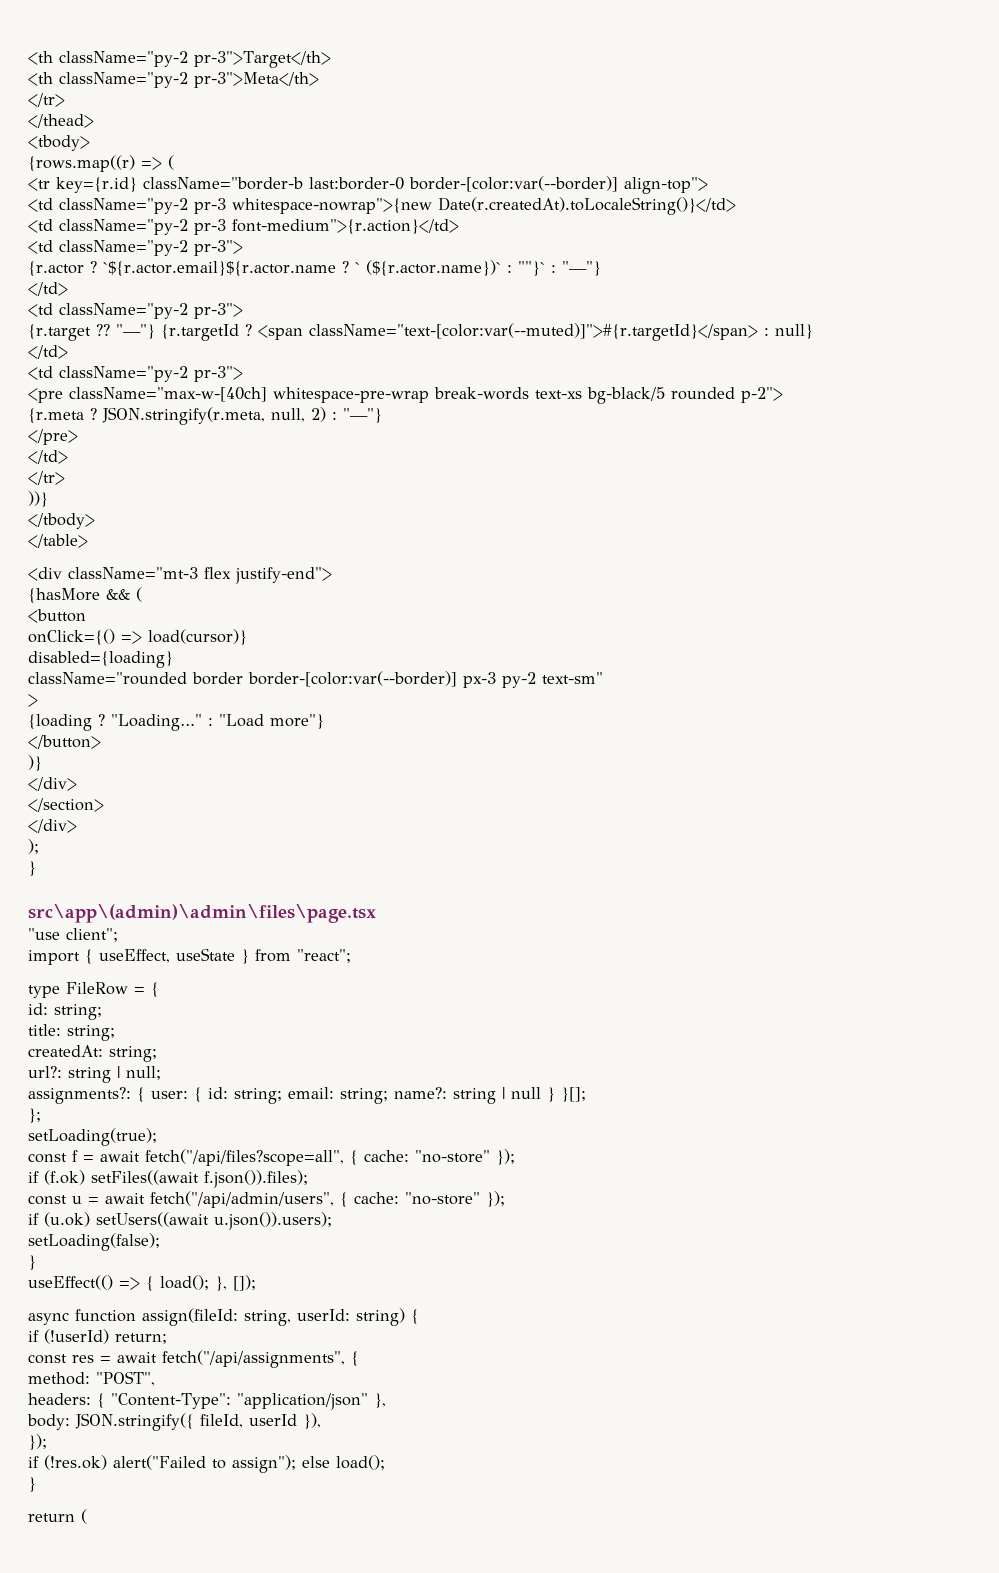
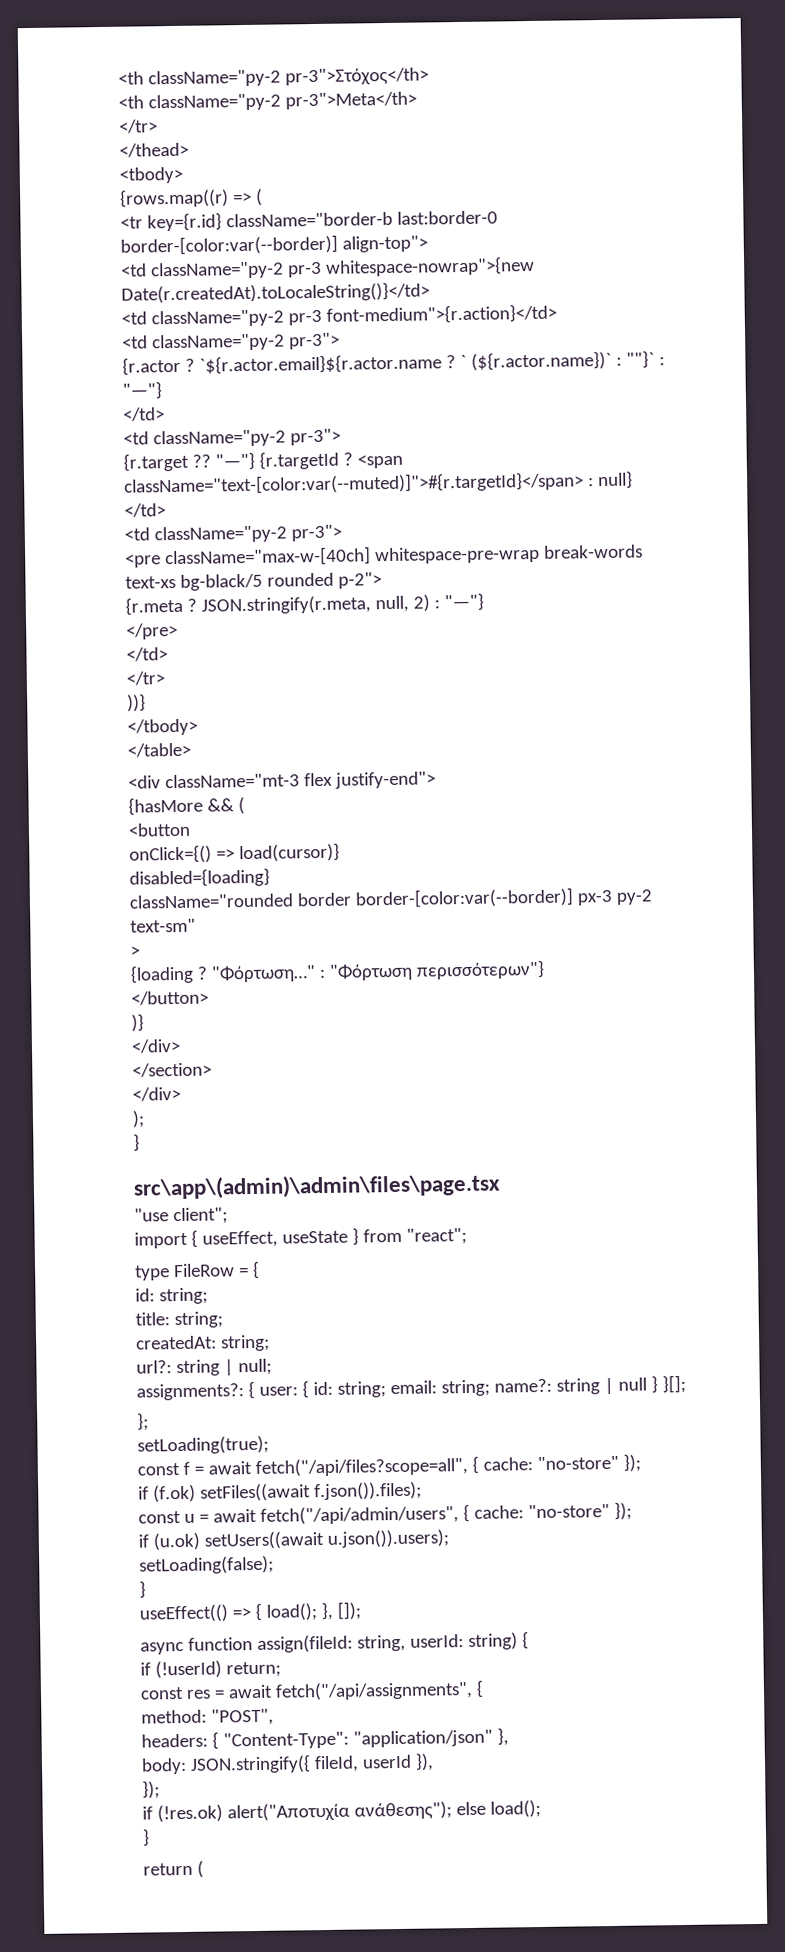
- <th className="py-2 pr-3">Target</th>
+ <th className="py-2 pr-3">Στόχος</th>
- "Loading…" : "Load more"}
+ "Φόρτωση…" : "Φόρτωση περισσότερων"}
- if (!res.ok) alert("Failed to assign"); else load();
+ if (!res.ok) alert("Αποτυχία ανάθεσης"); else load();

